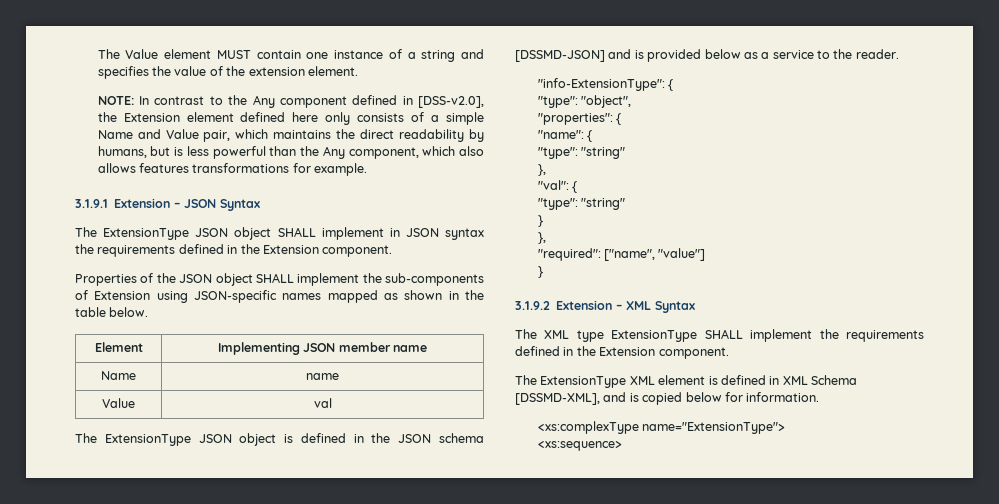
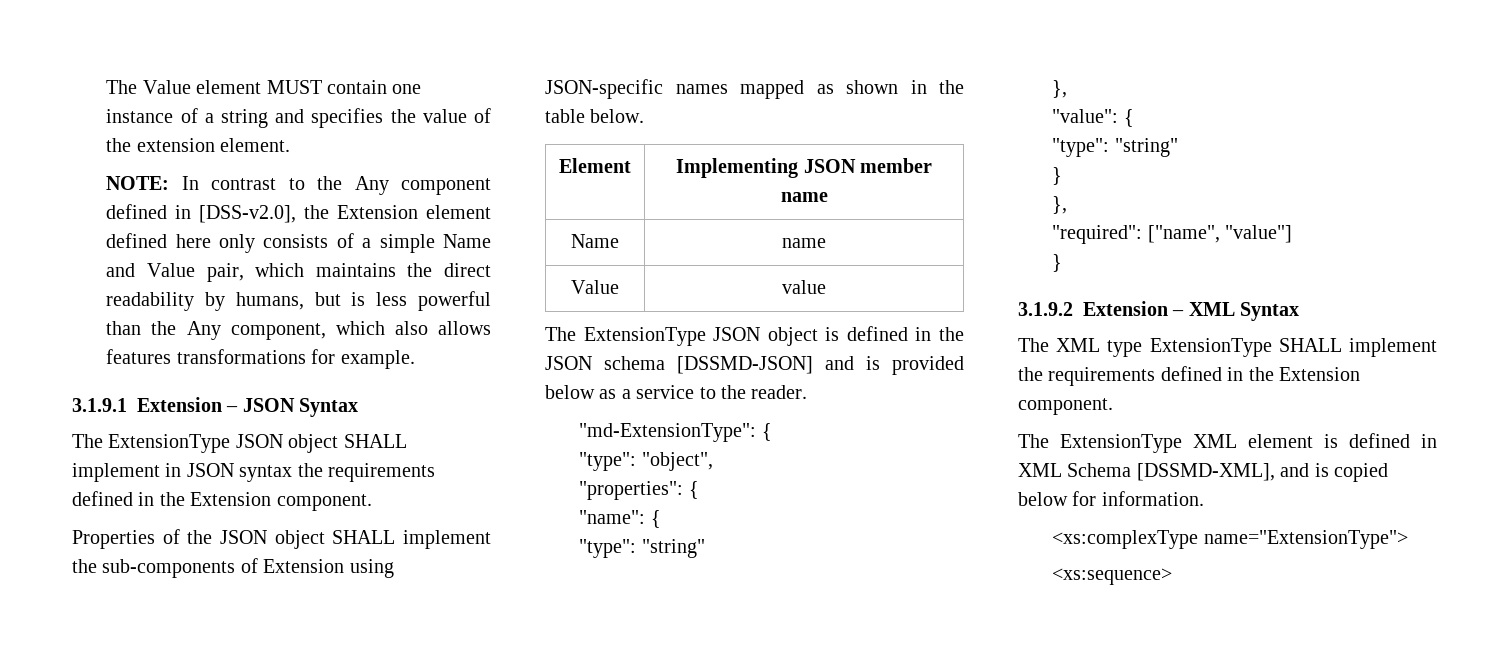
- Value | val
+ Value | value
- "info-ExtensionType": {
+ "md-ExtensionType": {
- "val": {
+ "value": {

